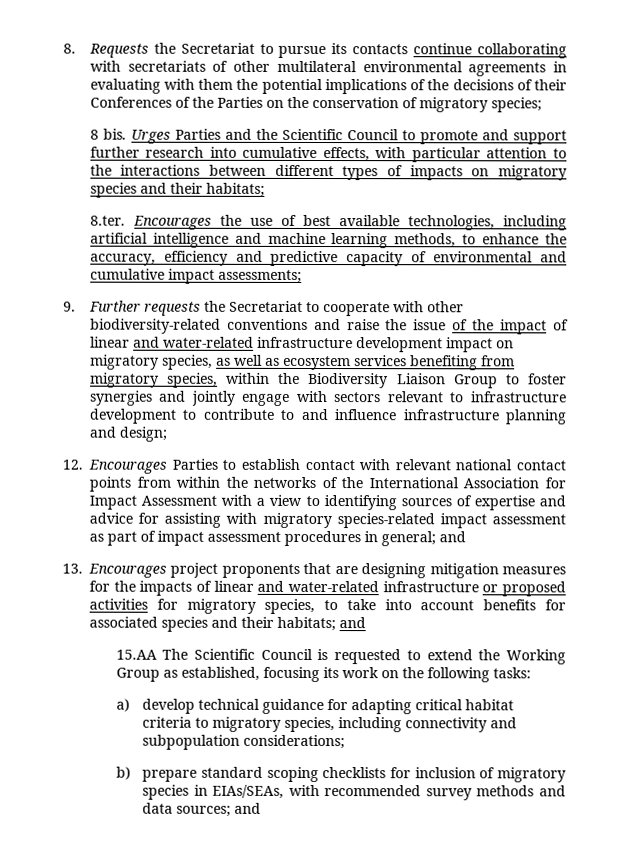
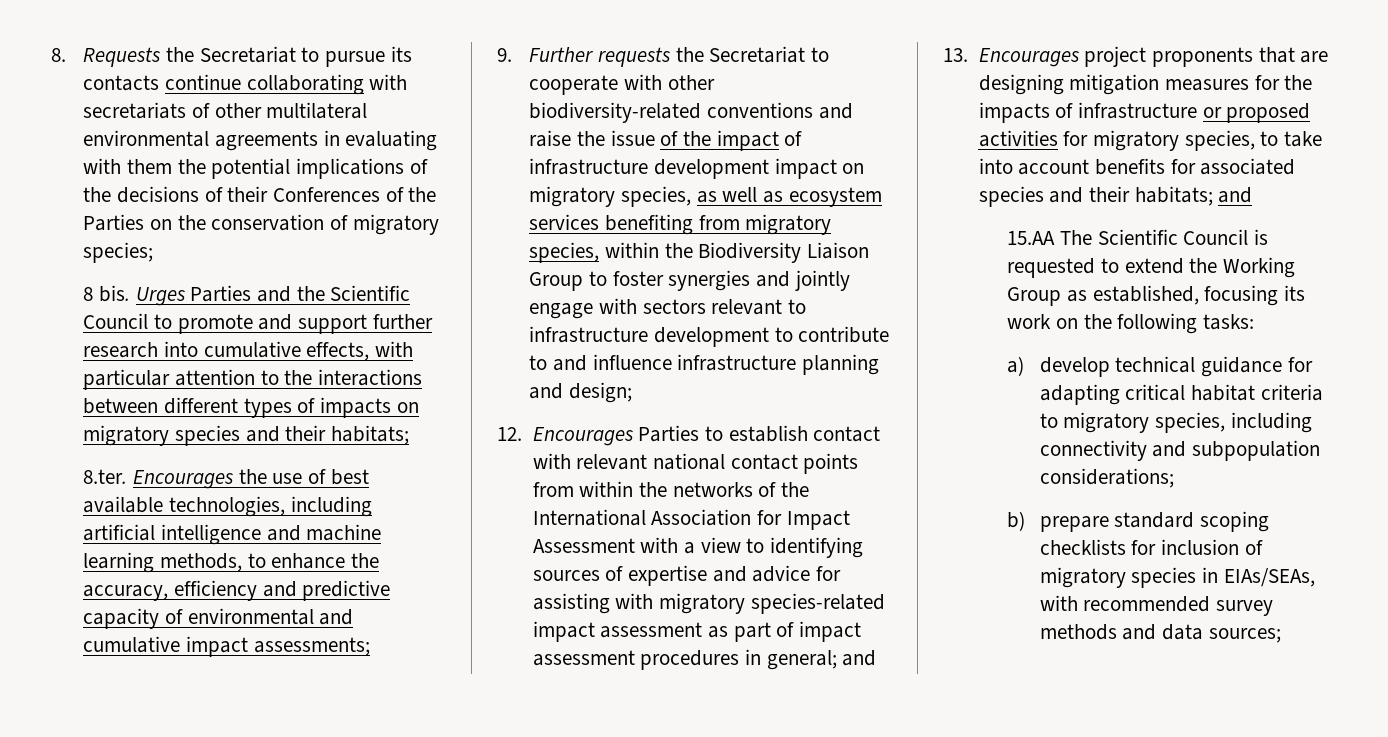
- 9. Further requests the Secretariat to cooperate with other biodiversity-related conventions and raise the issue of the impact of linear and water-related infrastructure development impact on migratory species, as well as ecosystem services benefiting from migratory species, within the Biodiversity Liaison Group to foster synergies and jointly engage with sectors relevant to infrastructure development to contribute to and influence infrastructure planning and design;
+ 9. Further requests the Secretariat to cooperate with other biodiversity-related conventions and raise the issue of the impact of infrastructure development impact on migratory species, as well as ecosystem services benefiting from migratory species, within the Biodiversity Liaison Group to foster synergies and jointly engage with sectors relevant to infrastructure development to contribute to and influence infrastructure planning and design;
- 13. Encourages project proponents that are designing mitigation measures for the impacts of linear and water-related infrastructure or proposed activities for migratory species, to take into account benefits for associated species and their habitats; and
+ 13. Encourages project proponents that are designing mitigation measures for the impacts of infrastructure or proposed activities for migratory species, to take into account benefits for associated species and their habitats; and
- b) prepare standard scoping checklists for inclusion of migratory species in EIAs/SEAs, with recommended survey methods and data sources; and
+ b) prepare standard scoping checklists for inclusion of migratory species in EIAs/SEAs, with recommended survey methods and data sources;

